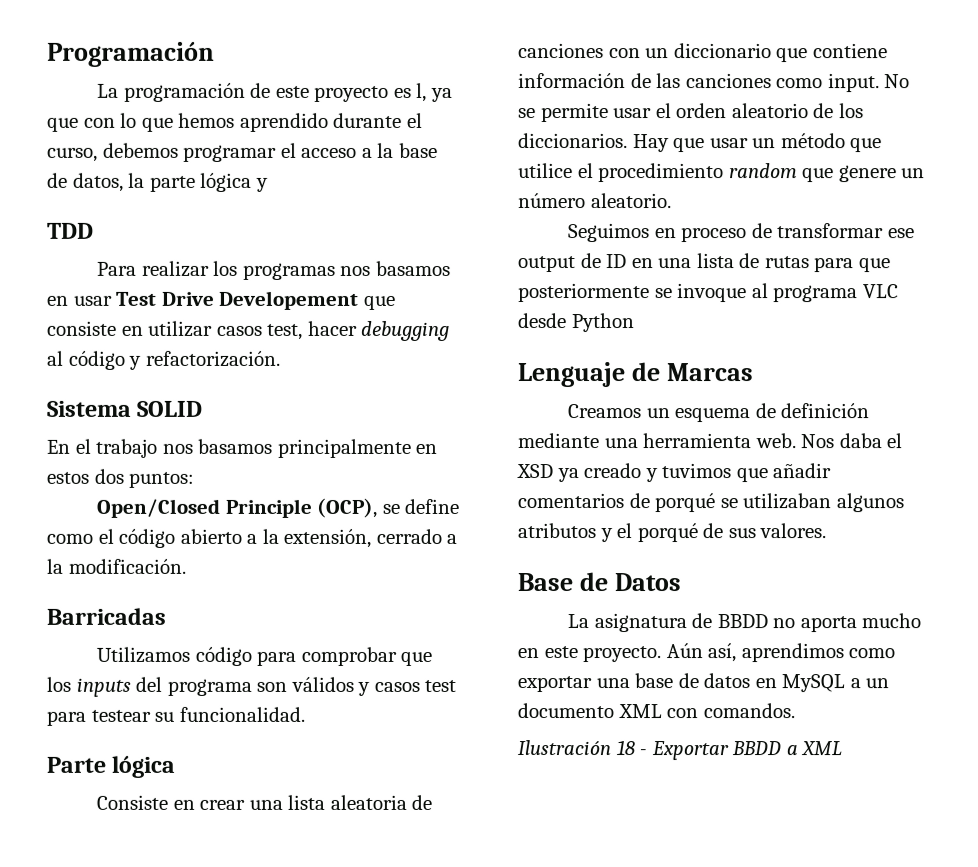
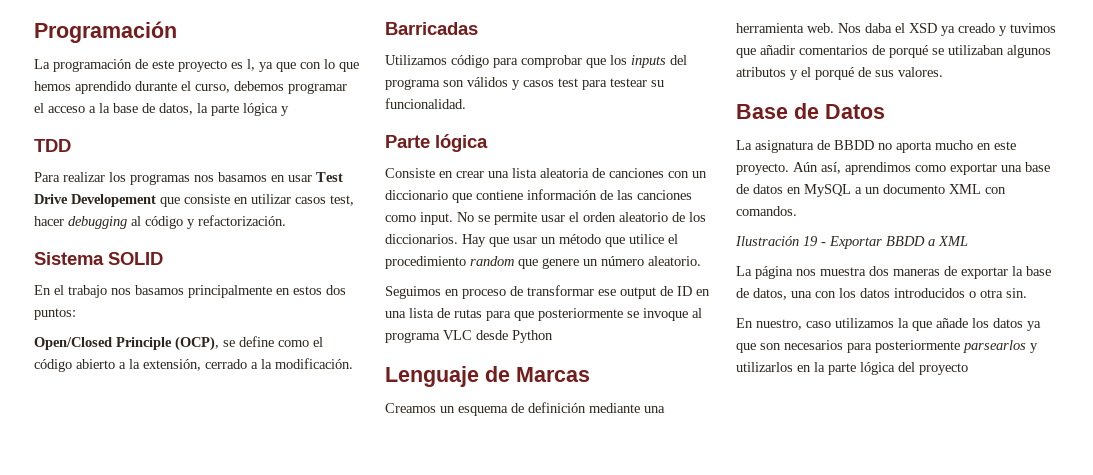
- Ilustración 18 - Exportar BBDD a XML
+ Ilustración 19 - Exportar BBDD a XML
+ La página nos muestra dos maneras de exportar la base de datos, una con los datos introducidos o otra sin.
+ En nuestro, caso utilizamos la que añade los datos ya que son necesarios para posteriormente parsearlos y utilizarlos en la parte lógica del proyecto

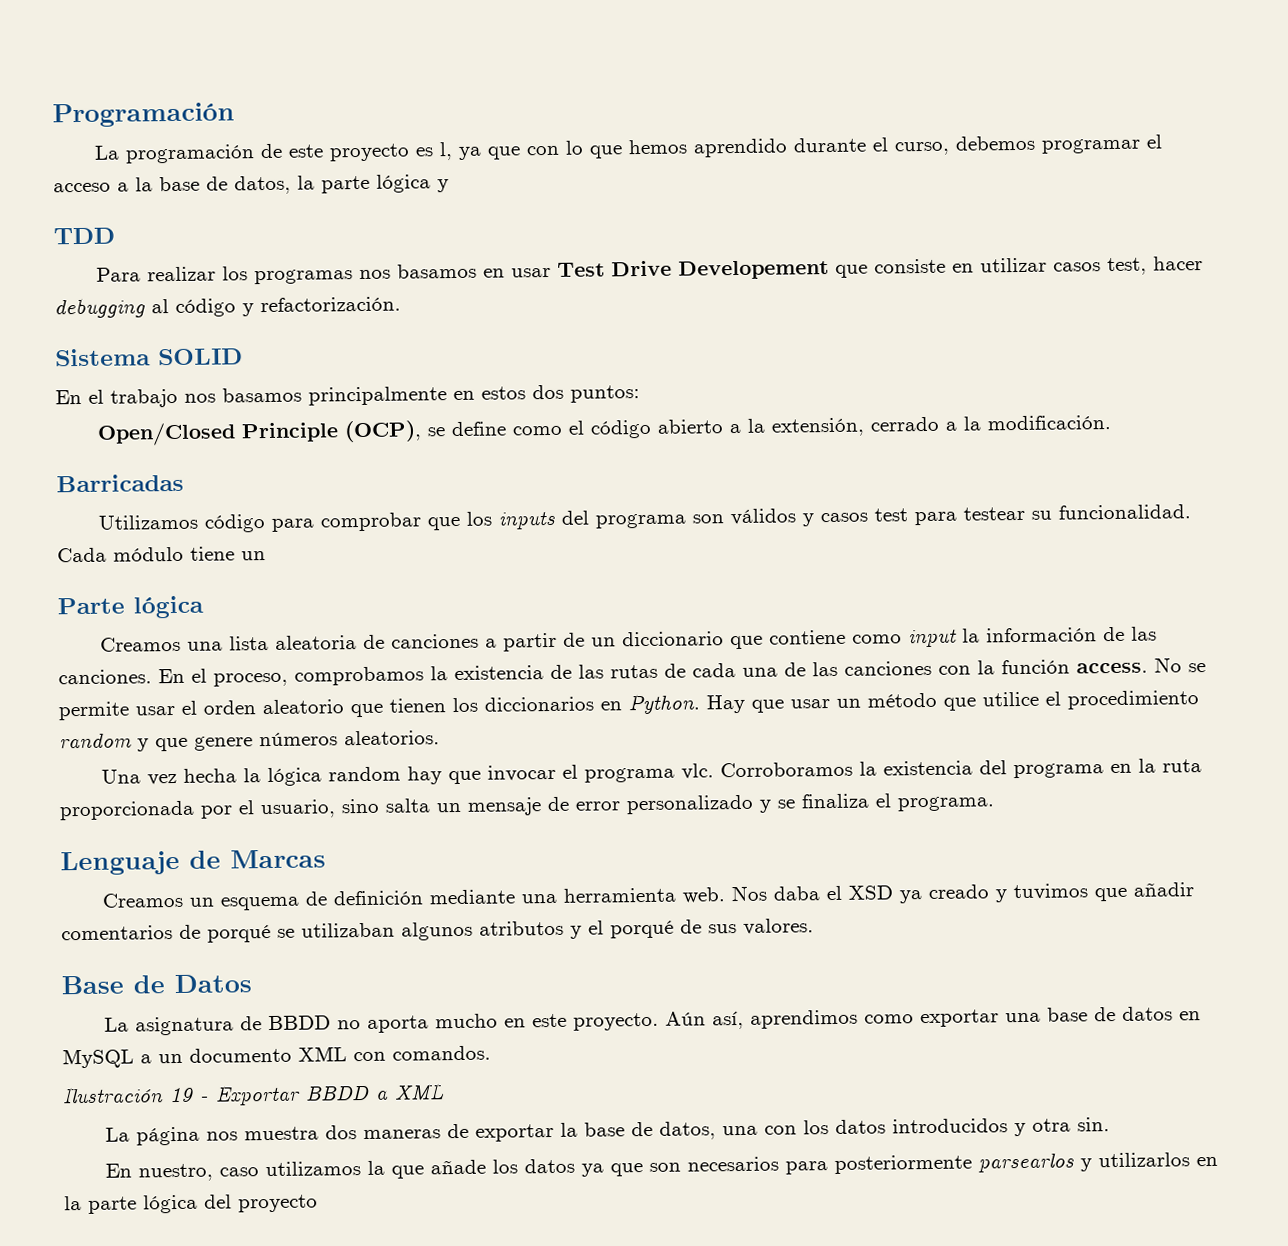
+ Cada módulo tiene un
- Consiste en crear una lista aleatoria de canciones con un diccionario que contiene información de las canciones como input.
+ Creamos una lista aleatoria de canciones a partir de un diccionario que contiene como input la información de las canciones. En el proceso, comprobamos la existencia de las rutas de cada una de las canciones con la función access.
- No se permite usar el orden aleatorio de los diccionarios.
+ No se permite usar el orden aleatorio que tienen los diccionarios en Python.
- Hay que usar un método que utilice el procedimiento random que genere un número aleatorio.
- Seguimos en proceso de transformar ese output de ID en una lista de rutas para que posteriormente se invoque al programa VLC desde Python
+ Hay que usar un método que utilice el procedimiento random y que genere números aleatorios.
+ Una vez hecha la lógica random hay que invocar el programa vlc. Corroboramos la existencia del programa en la ruta proporcionada por el usuario, sino salta un mensaje de error personalizado y se finaliza el programa.
- La página nos muestra dos maneras de exportar la base de datos, una con los datos introducidos o otra sin.
+ La página nos muestra dos maneras de exportar la base de datos, una con los datos introducidos y otra sin.

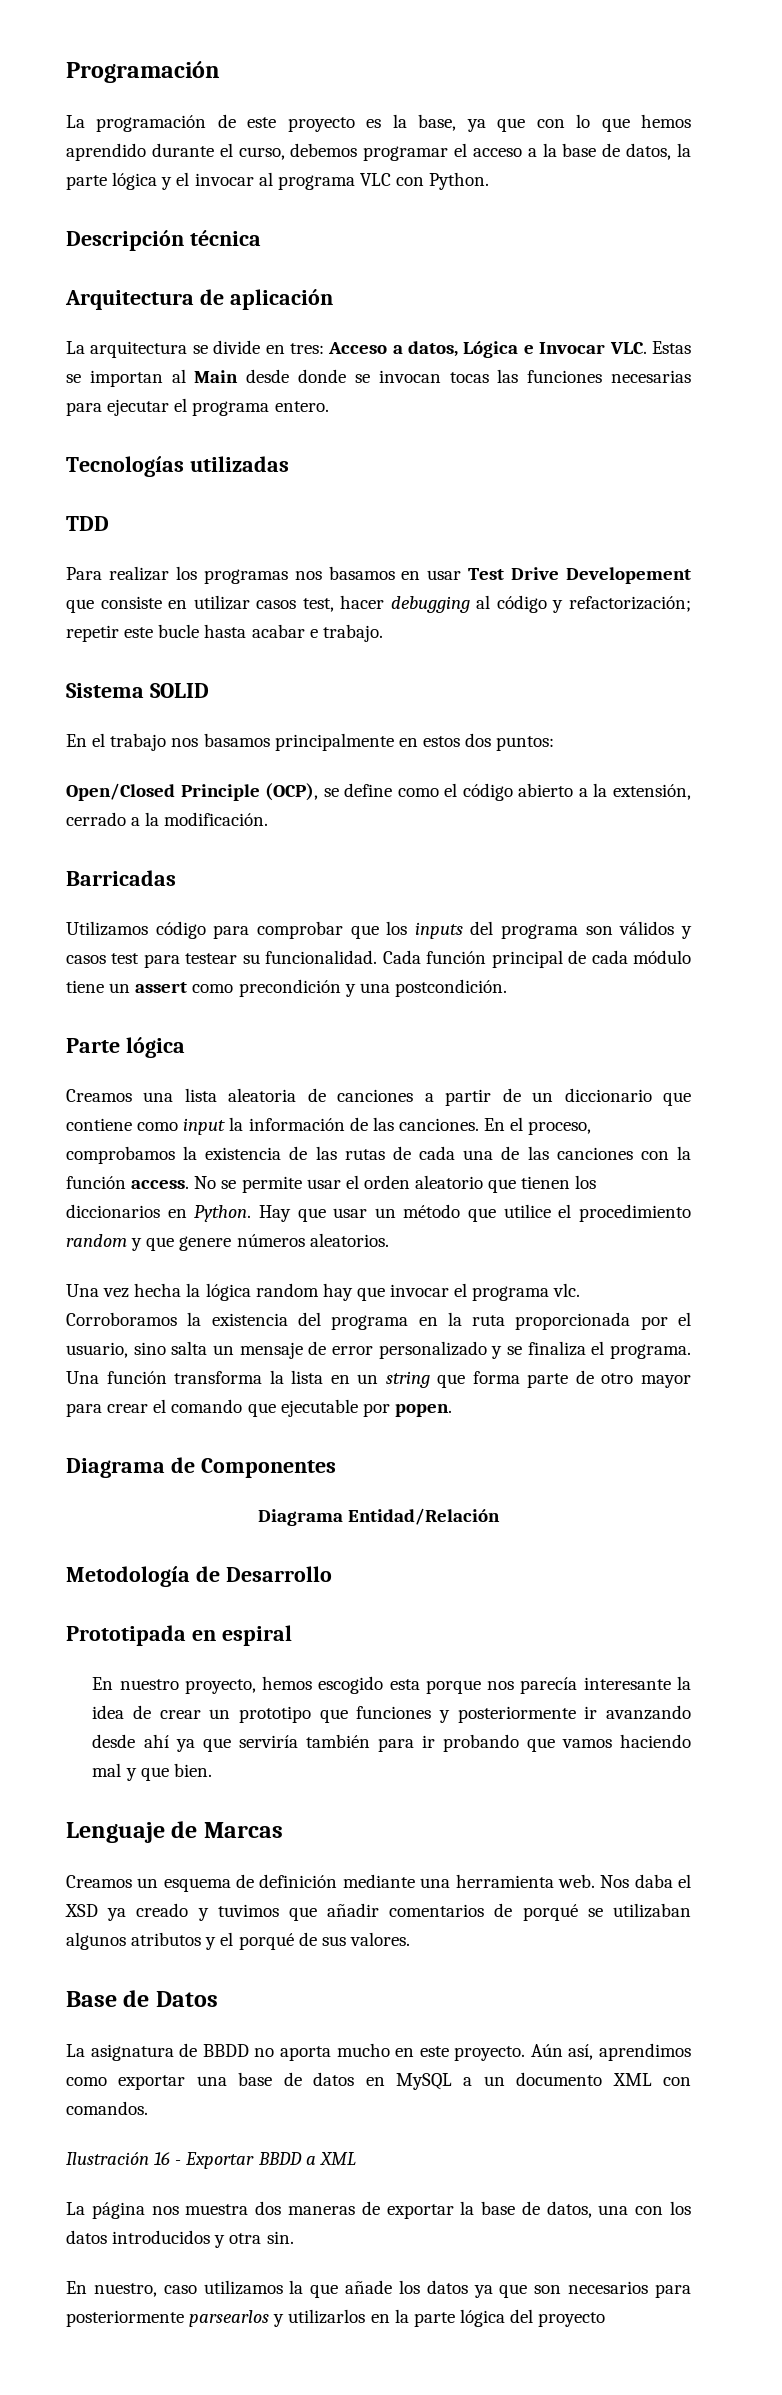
- La programación de este proyecto es l, ya que con lo que hemos aprendido durante el curso, debemos programar el acceso a la base de datos, la parte lógica y
+ La programación de este proyecto es la base, ya que con lo que hemos aprendido durante el curso, debemos programar el acceso a la base de datos, la parte lógica y el invocar al programa VLC con Python.
+ Descripción técnica
+ Arquitectura de aplicación
+ La arquitectura se divide en tres: Acceso a datos, Lógica e Invocar VLC. Estas se importan al Main desde donde se invocan tocas las funciones necesarias para ejecutar el programa entero.
+ Tecnologías utilizadas
- Para realizar los programas nos basamos en usar Test Drive Developement que consiste en utilizar casos test, hacer debugging al código y refactorización.
+ Para realizar los programas nos basamos en usar Test Drive Developement que consiste en utilizar casos test, hacer debugging al código y refactorización; repetir este bucle hasta acabar e trabajo.
- Cada módulo tiene un
+ Cada función principal de cada módulo tiene un assert como precondición y una postcondición.
+ Una función transforma la lista en un string que forma parte de otro mayor para crear el comando que ejecutable por popen.
+ Diagrama de Componentes
+ Diagrama Entidad/Relación
+ Metodología de Desarrollo
+ Prototipada en espiral
+ En nuestro proyecto, hemos escogido esta porque nos parecía interesante la idea de crear un prototipo que funciones y posteriormente ir avanzando desde ahí ya que serviría también para ir probando que vamos haciendo mal y que bien.
- Ilustración 19 - Exportar BBDD a XML
+ Ilustración 16 - Exportar BBDD a XML

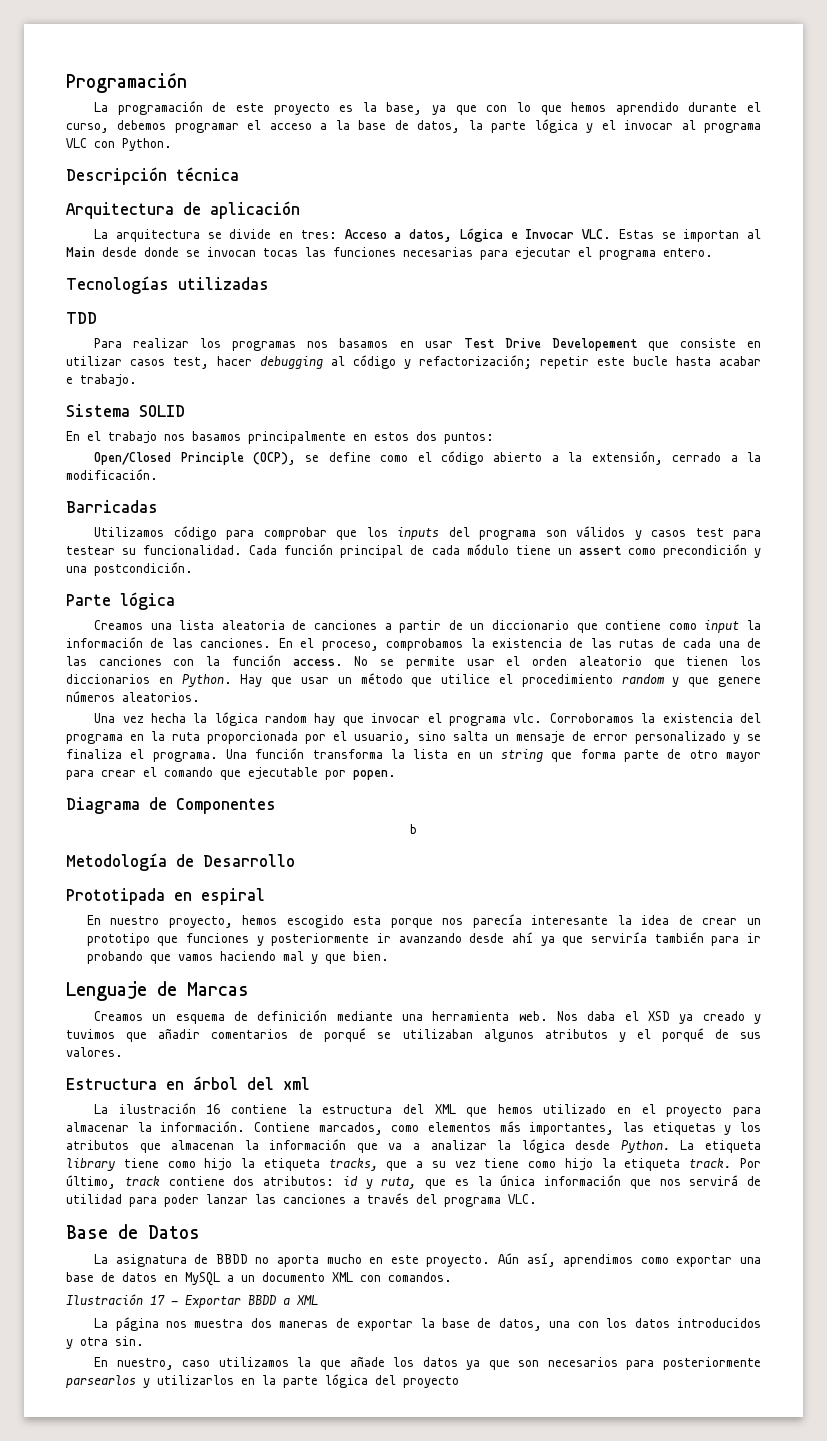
- Diagrama Entidad/Relación
+ b
+ Estructura en árbol del xml
+ La ilustración 16 contiene la estructura del XML que hemos utilizado en el proyecto para almacenar la información. Contiene marcados, como elementos más importantes, las etiquetas y los atributos que almacenan la información que va a analizar la lógica desde Python. La etiqueta library tiene como hijo la etiqueta tracks, que a su vez tiene como hijo la etiqueta track. Por último, track contiene dos atributos: id y ruta, que es la única información que nos servirá de utilidad para poder lanzar las canciones a través del programa VLC.
- Ilustración 16 - Exportar BBDD a XML
+ Ilustración 17 - Exportar BBDD a XML

